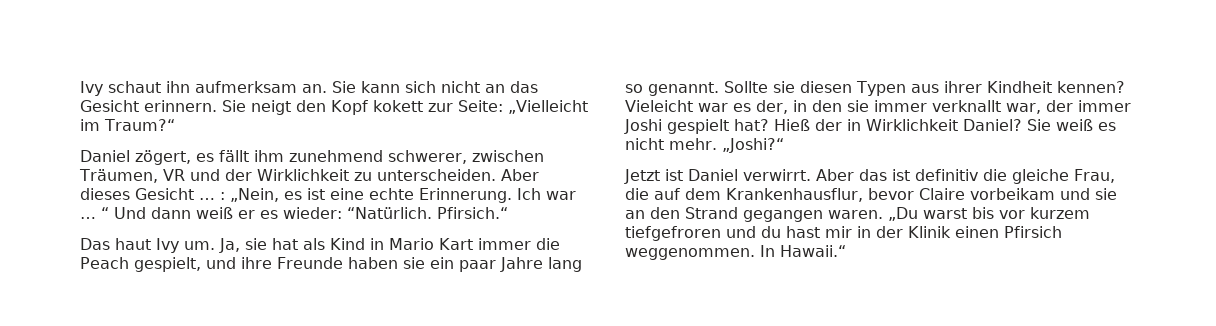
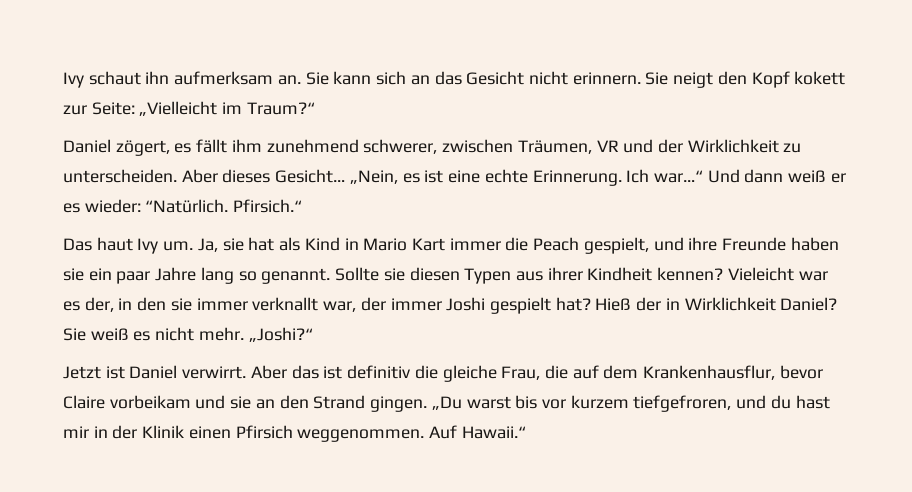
- Sie kann sich nicht an das Gesicht erinnern.
+ Sie kann sich an das Gesicht nicht erinnern.
- Aber dieses Gesicht … : „Nein, es ist eine echte Erinnerung.
+ Aber dieses Gesicht… „Nein, es ist eine echte Erinnerung.
- Ich war … “ Und dann weiß er es wieder: “Natürlich.
+ Ich war…“ Und dann weiß er es wieder: “Natürlich.
- Aber das ist definitiv die gleiche Frau, die auf dem Krankenhausflur, bevor Claire vorbeikam und sie an den Strand gegangen waren.
+ Aber das ist definitiv die gleiche Frau, die auf dem Krankenhausflur, bevor Claire vorbeikam und sie an den Strand gingen.
- „Du warst bis vor kurzem tiefgefroren und du hast mir in der Klinik einen Pfirsich weggenommen.
+ „Du warst bis vor kurzem tiefgefroren, und du hast mir in der Klinik einen Pfirsich weggenommen.
- In Hawaii.“
+ Auf Hawaii.“

